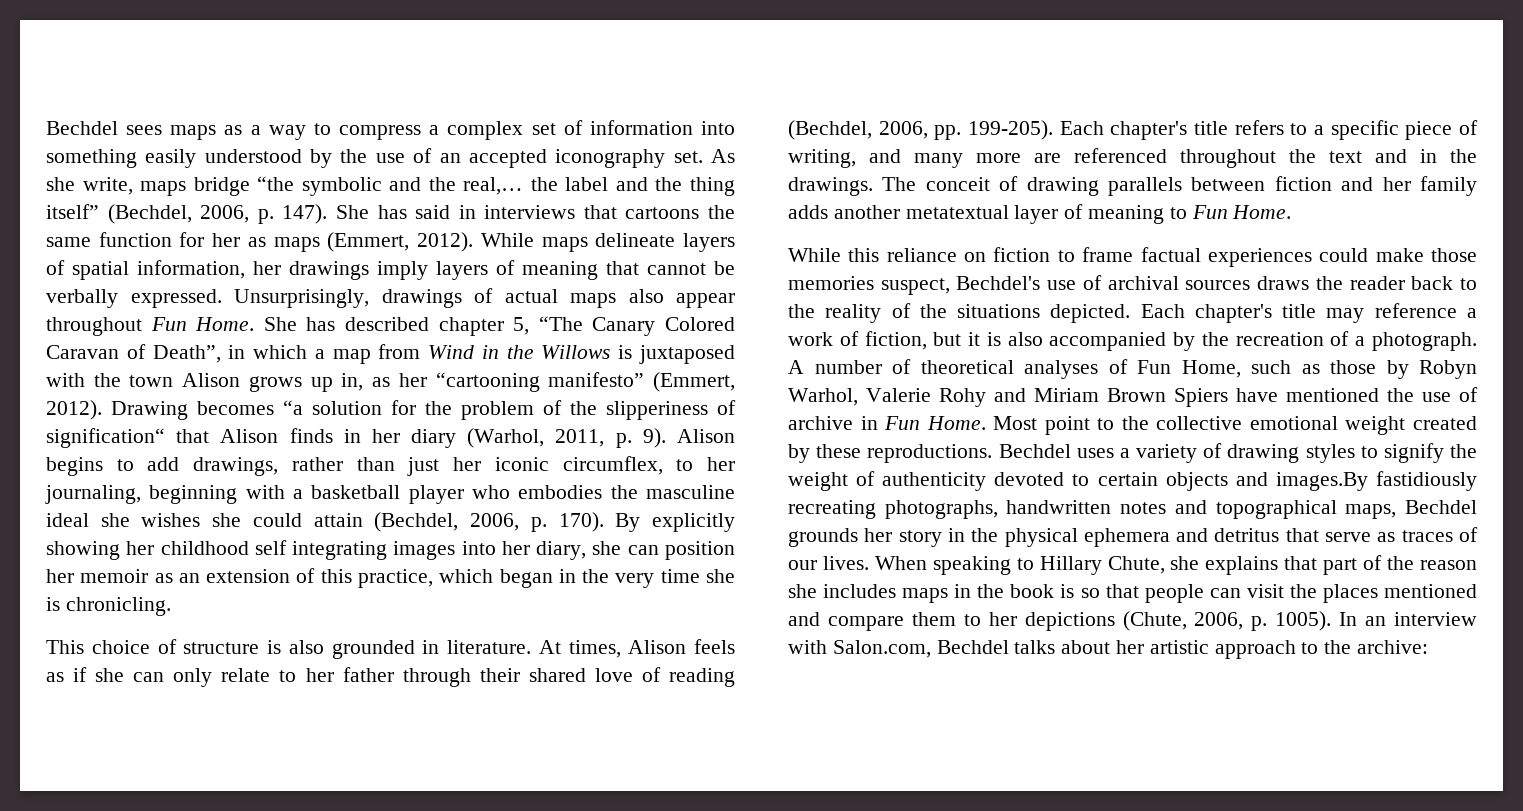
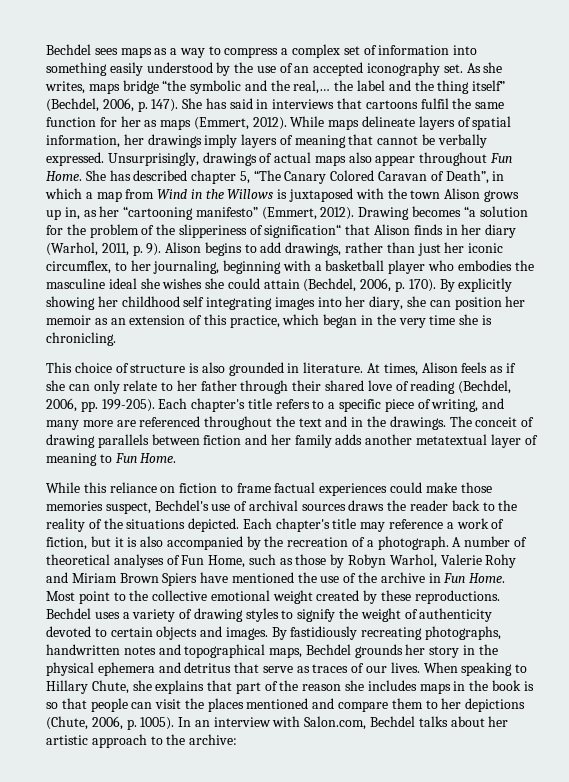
- As she write, maps bridge “the symbolic and the real,… the label and the thing itself” (Bechdel, 2006, p. 147).
+ As she writes, maps bridge “the symbolic and the real,… the label and the thing itself” (Bechdel, 2006, p. 147).
- She has said in interviews that cartoons the same function for her as maps (Emmert, 2012).
+ She has said in interviews that cartoons fulfil the same function for her as maps (Emmert, 2012).
- A number of theoretical analyses of Fun Home, such as those by Robyn Warhol, Valerie Rohy and Miriam Brown Spiers have mentioned the use of archive in Fun Home.
+ A number of theoretical analyses of Fun Home, such as those by Robyn Warhol, Valerie Rohy and Miriam Brown Spiers have mentioned the use of the archive in Fun Home.
- Bechdel uses a variety of drawing styles to signify the weight of authenticity devoted to certain objects and images.By fastidiously recreating photographs, handwritten notes and topographical maps, Bechdel grounds her story in the physical ephemera and detritus that serve as traces of our lives.
+ Bechdel uses a variety of drawing styles to signify the weight of authenticity devoted to certain objects and images. By fastidiously recreating photographs, handwritten notes and topographical maps, Bechdel grounds her story in the physical ephemera and detritus that serve as traces of our lives.

